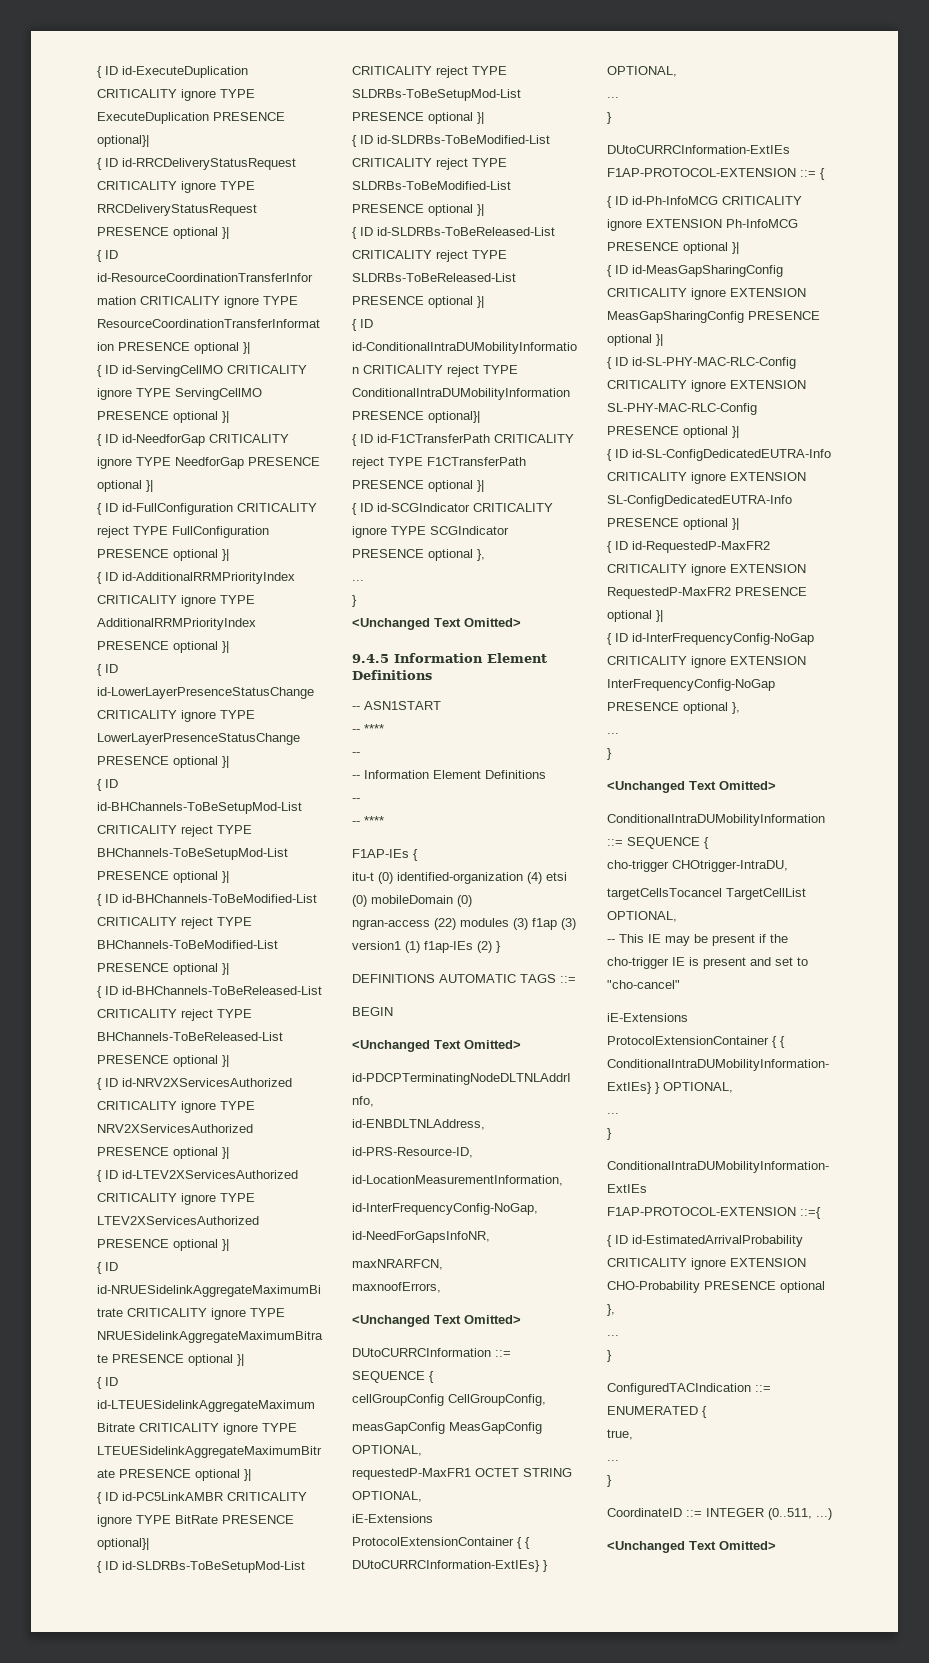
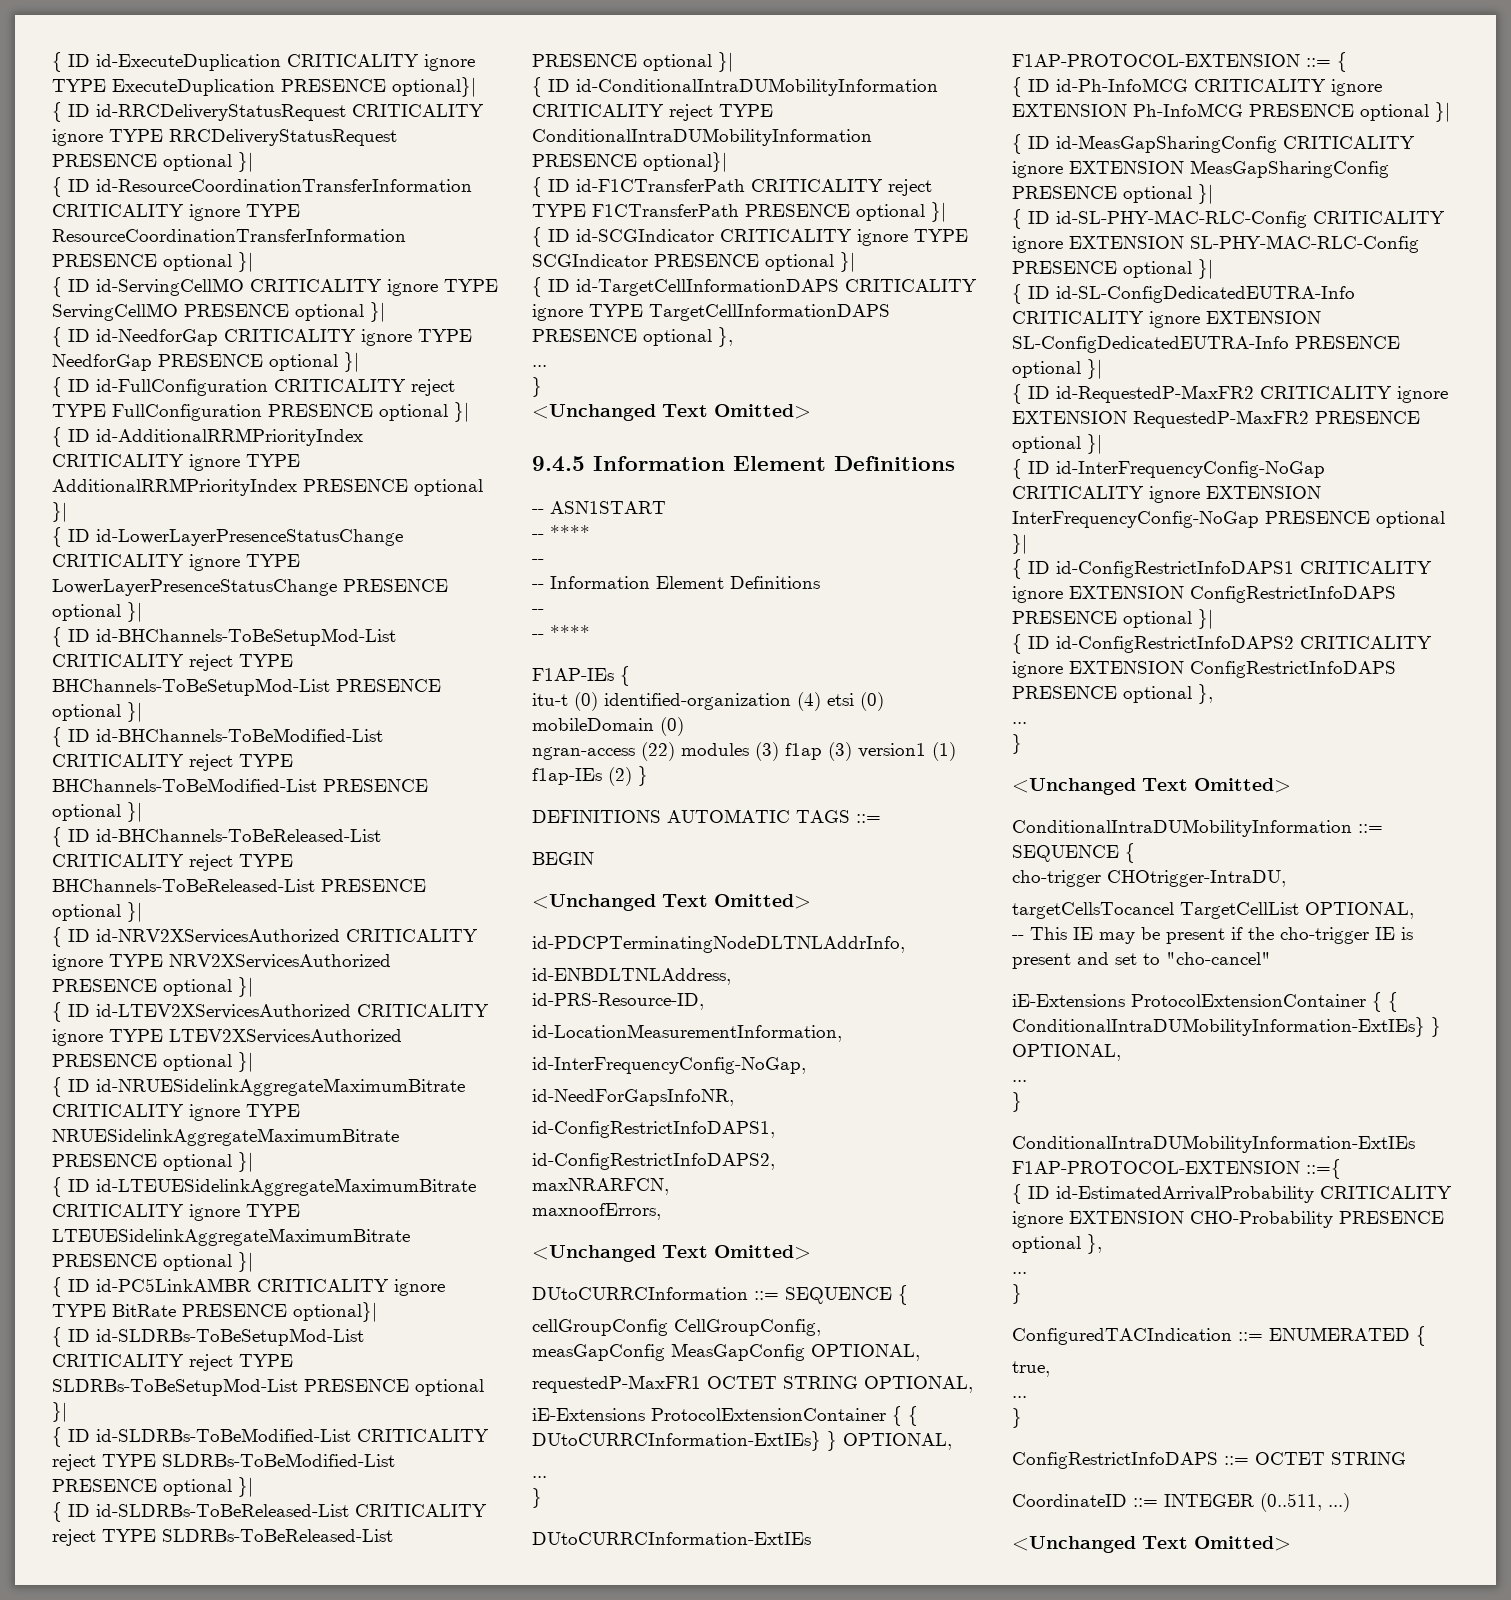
- { ID id-SCGIndicator CRITICALITY ignore TYPE SCGIndicator PRESENCE optional },
+ { ID id-SCGIndicator CRITICALITY ignore TYPE SCGIndicator PRESENCE optional }|
+ { ID id-TargetCellInformationDAPS CRITICALITY ignore TYPE TargetCellInformationDAPS PRESENCE optional },
+ id-ConfigRestrictInfoDAPS1,
+ id-ConfigRestrictInfoDAPS2,
- { ID id-InterFrequencyConfig-NoGap CRITICALITY ignore EXTENSION InterFrequencyConfig-NoGap PRESENCE optional },
+ { ID id-InterFrequencyConfig-NoGap CRITICALITY ignore EXTENSION InterFrequencyConfig-NoGap PRESENCE optional }|
+ { ID id-ConfigRestrictInfoDAPS1 CRITICALITY ignore EXTENSION ConfigRestrictInfoDAPS PRESENCE optional }|
+ { ID id-ConfigRestrictInfoDAPS2 CRITICALITY ignore EXTENSION ConfigRestrictInfoDAPS PRESENCE optional },
+ ConfigRestrictInfoDAPS ::= OCTET STRING

